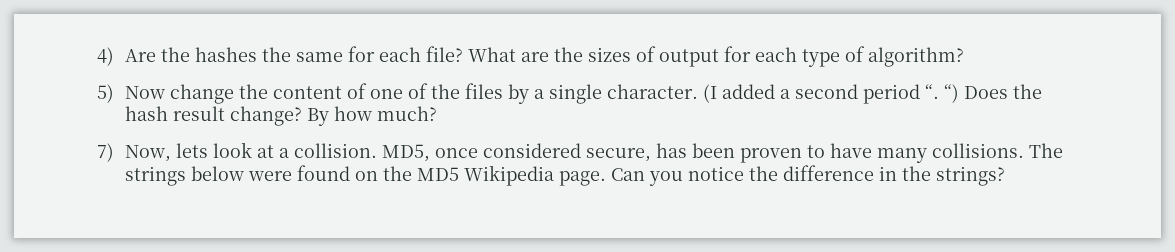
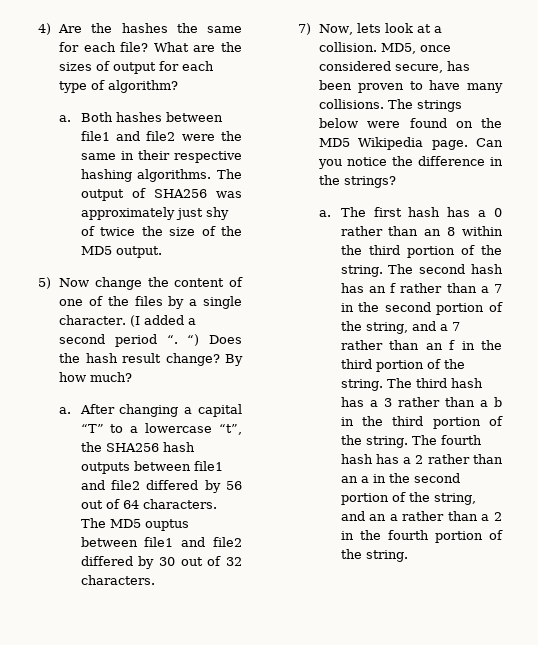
+ a. Both hashes between file1 and file2 were the same in their respective hashing algorithms. The output of SHA256 was approximately just shy of twice the size of the MD5 output.
+ a. After changing a capital “T” to a lowercase “t”, the SHA256 hash outputs between file1 and file2 differed by 56 out of 64 characters. The MD5 ouptus between file1 and file2 differed by 30 out of 32 characters.
+ a. The first hash has a 0 rather than an 8 within the third portion of the string. The second hash has an f rather than a 7 in the second portion of the string, and a 7 rather than an f in the third portion of the string. The third hash has a 3 rather than a b in the third portion of the string. The fourth hash has a 2 rather than an a in the second portion of the string, and an a rather than a 2 in the fourth portion of the string.

